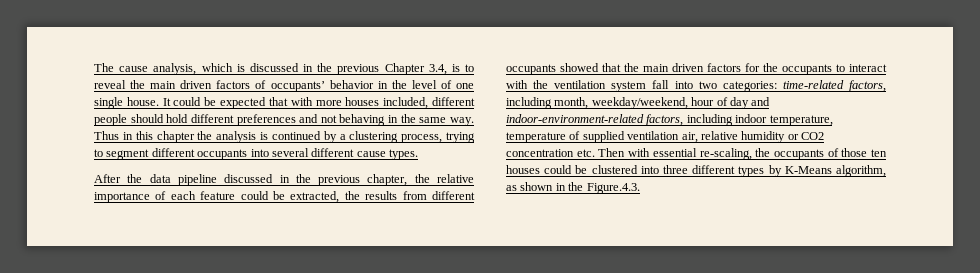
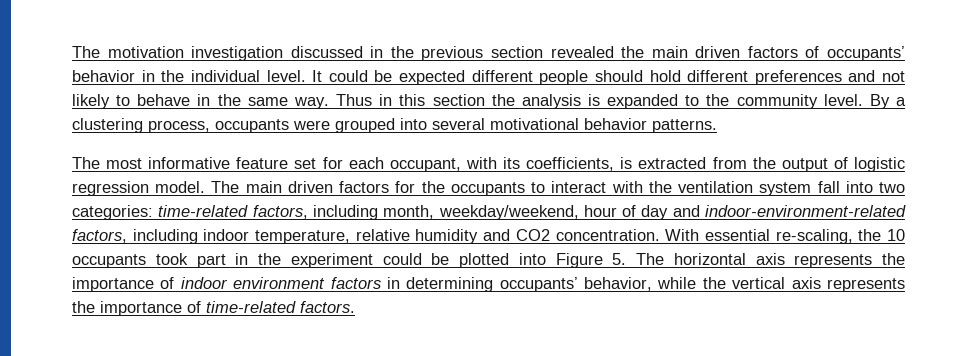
- The cause analysis, which is discussed in the previous Chapter 3.4, is to reveal the main driven factors of occupants’ behavior in the level of one single house. It could be expected that with more houses included, different people should hold different preferences and not behaving in the same way.
+ The motivation investigation discussed in the previous section revealed the main driven factors of occupants’ behavior in the individual level. It could be expected different people should hold different preferences and not likely to behave in the same way.
- Thus in this chapter the analysis is continued by a clustering process, trying to segment different occupants into several different cause types.
- After the data pipeline discussed in the previous chapter, the relative importance of each feature could be extracted, the results from different occupants showed that the main driven factors for the occupants to interact with the ventilation system fall into two categories: time-related factors, including month, weekday/weekend, hour of day and indoor-environment-related factors, including indoor temperature, temperature of supplied ventilation air, relative humidity or CO2 concentration etc. Then with essential re-scaling, the occupants of those ten houses could be clustered into three different types by K-Means algorithm, as shown in the Figure.4.3.
+ Thus in this section the analysis is expanded to the community level. By a clustering process, occupants were grouped into several motivational behavior patterns.
+ The most informative feature set for each occupant, with its coefficients, is extracted from the output of logistic regression model. The main driven factors for the occupants to interact with the ventilation system fall into two categories: time-related factors, including month, weekday/weekend, hour of day and indoor-environment-related factors, including indoor temperature, relative humidity and CO2 concentration. With essential re-scaling, the 10 occupants took part in the experiment could be plotted into Figure 5. The horizontal axis represents the importance of indoor environment factors in determining occupants’ behavior, while the vertical axis represents the importance of time-related factors.

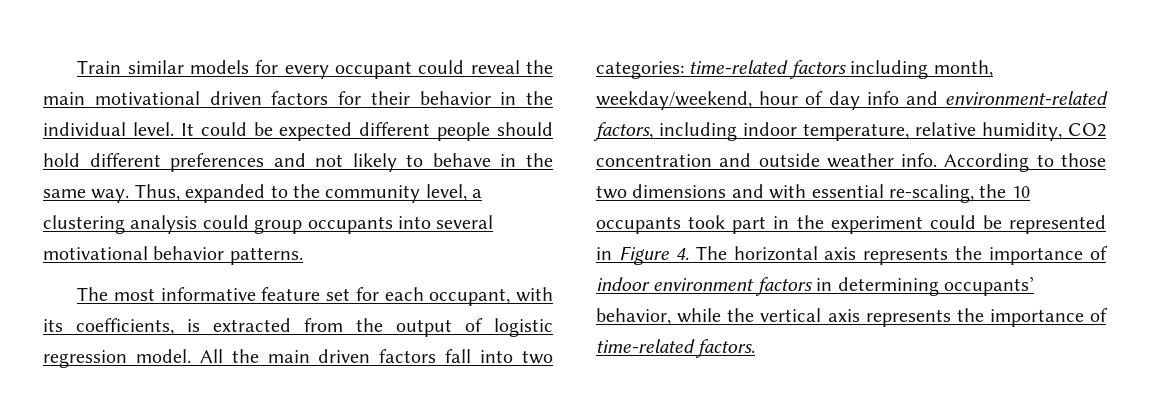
- The motivation investigation discussed in the previous section revealed the main driven factors of occupants’ behavior in the individual level.
+ Train similar models for every occupant could reveal the main motivational driven factors for their behavior in the individual level.
- Thus in this section the analysis is expanded to the community level. By a clustering process, occupants were grouped into several motivational behavior patterns.
+ Thus, expanded to the community level, a clustering analysis could group occupants into several motivational behavior patterns.
- The main driven factors for the occupants to interact with the ventilation system fall into two categories: time-related factors, including month, weekday/weekend, hour of day and indoor-environment-related factors, including indoor temperature, relative humidity and CO2 concentration. With essential re-scaling, the 10 occupants took part in the experiment could be plotted into Figure 5. The horizontal axis represents the importance of indoor environment factors in determining occupants’ behavior, while the vertical axis represents the importance of time-related factors.
+ All the main driven factors fall into two categories: time-related factors including month, weekday/weekend, hour of day info and environment-related factors, including indoor temperature, relative humidity, CO2 concentration and outside weather info. According to those two dimensions and with essential re-scaling, the 10 occupants took part in the experiment could be represented in Figure 4. The horizontal axis represents the importance of indoor environment factors in determining occupants’ behavior, while the vertical axis represents the importance of time-related factors.

